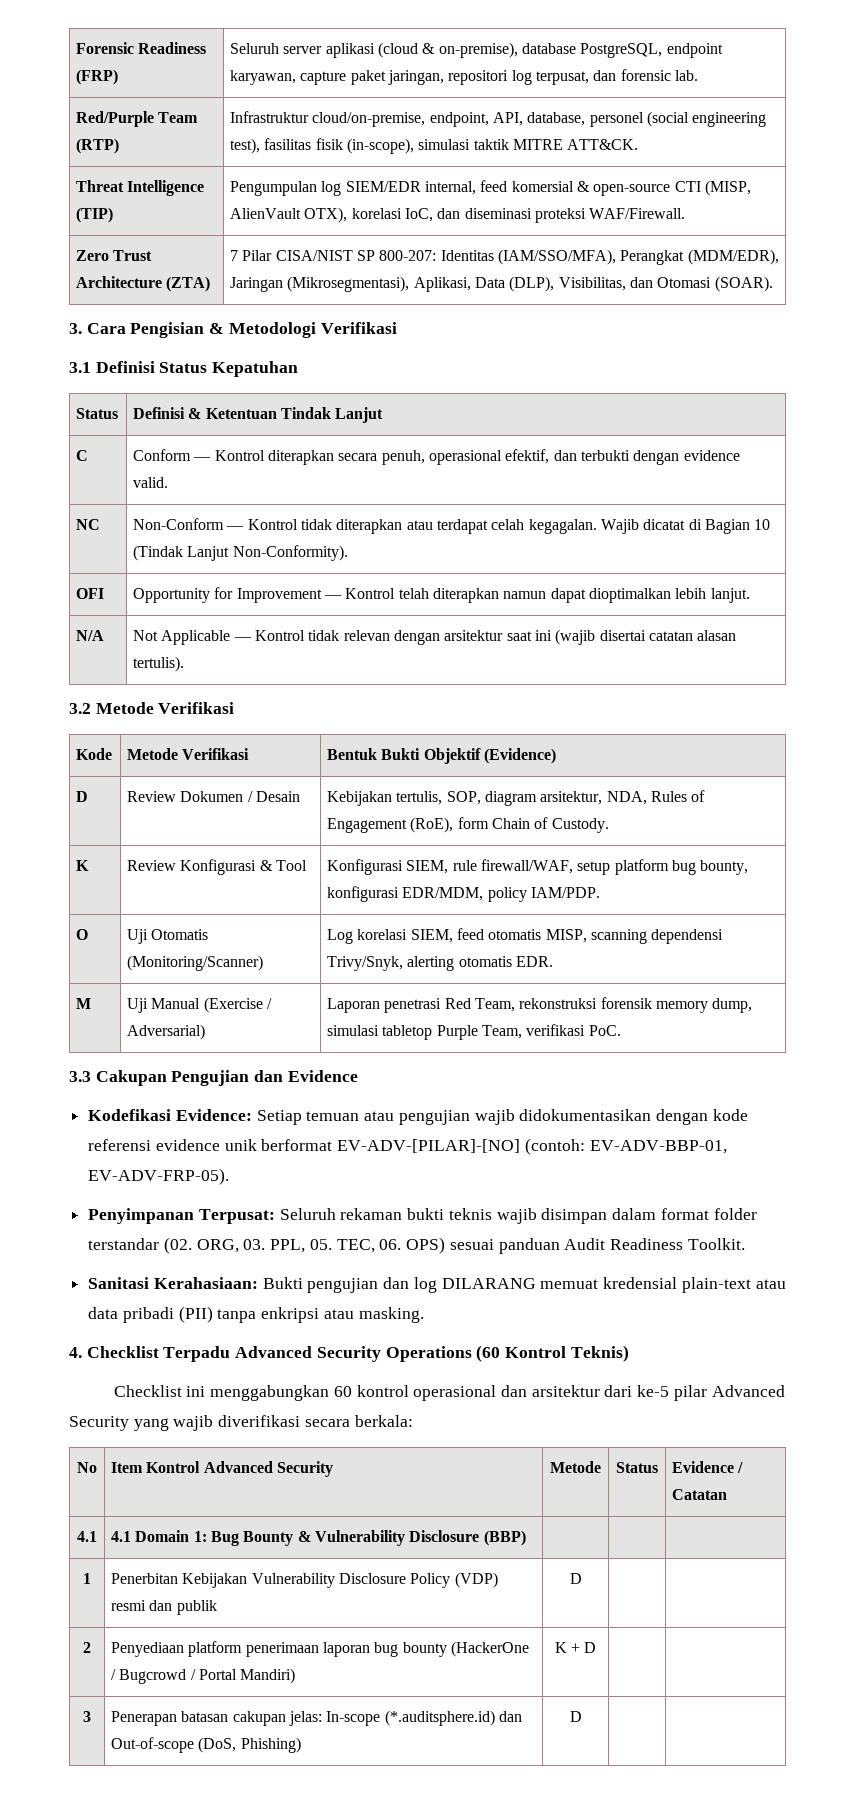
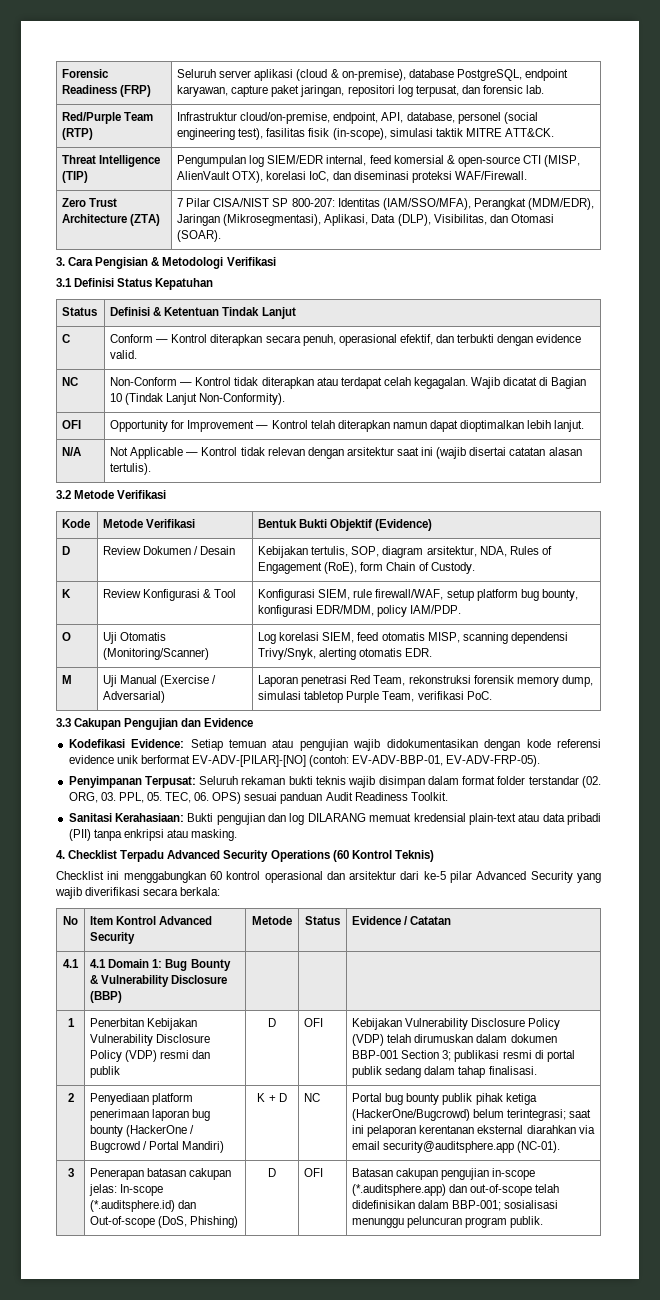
- 1 | Penerbitan Kebijakan Vulnerability Disclosure Policy (VDP) resmi dan publik | D | |
+ 1 | Penerbitan Kebijakan Vulnerability Disclosure Policy (VDP) resmi dan publik | D | OFI | Kebijakan Vulnerability Disclosure Policy (VDP) telah dirumuskan dalam dokumen BBP-001 Section 3; publikasi resmi di portal publik sedang dalam tahap finalisasi.
- 2 | Penyediaan platform penerimaan laporan bug bounty (HackerOne / Bugcrowd / Portal Mandiri) | K + D | |
+ 2 | Penyediaan platform penerimaan laporan bug bounty (HackerOne / Bugcrowd / Portal Mandiri) | K + D | NC | Portal bug bounty publik pihak ketiga (HackerOne/Bugcrowd) belum terintegrasi; saat ini pelaporan kerentanan eksternal diarahkan via email security@auditsphere.app (NC-01).
- 3 | Penerapan batasan cakupan jelas: In-scope (*.auditsphere.id) dan Out-of-scope (DoS, Phishing) | D | |
+ 3 | Penerapan batasan cakupan jelas: In-scope (*.auditsphere.id) dan Out-of-scope (DoS, Phishing) | D | OFI | Batasan cakupan pengujian in-scope (*.auditsphere.app) dan out-of-scope telah didefinisikan dalam BBP-001; sosialisasi menunggu peluncuran program publik.

